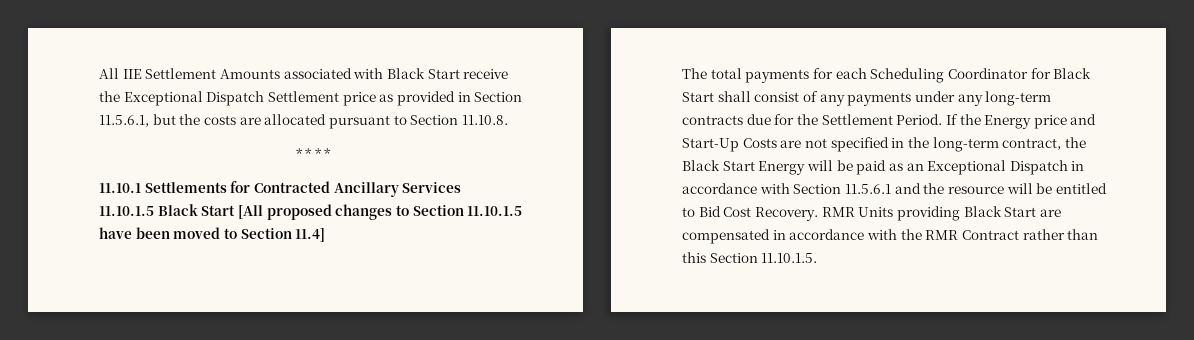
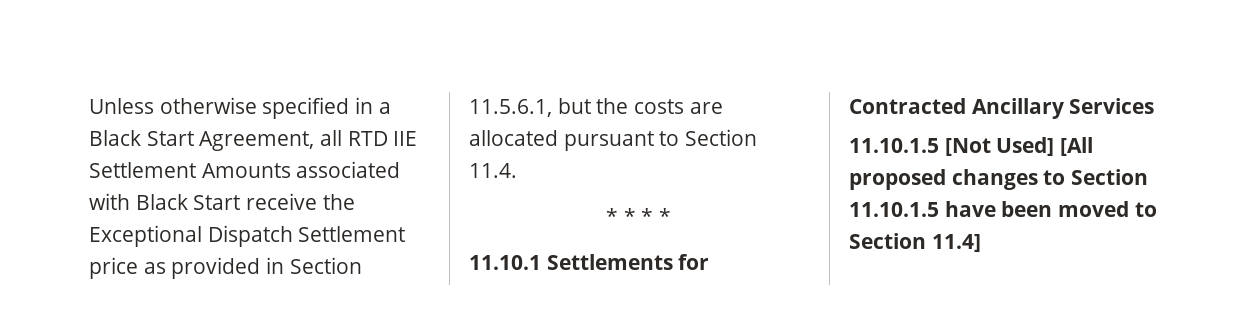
- All IIE Settlement Amounts associated with Black Start receive the Exceptional Dispatch Settlement price as provided in Section 11.5.6.1, but the costs are allocated pursuant to Section 11.10.8.
+ Unless otherwise specified in a Black Start Agreement, all RTD IIE Settlement Amounts associated with Black Start receive the Exceptional Dispatch Settlement price as provided in Section 11.5.6.1, but the costs are allocated pursuant to Section 11.4.
- 11.10.1.5 Black Start [All proposed changes to Section 11.10.1.5 have been moved to Section 11.4]
+ 11.10.1.5 [Not Used] [All proposed changes to Section 11.10.1.5 have been moved to Section 11.4]
- The total payments for each Scheduling Coordinator for Black Start shall consist of any payments under any long-term contracts due for the Settlement Period. If the Energy price and Start-Up Costs are not specified in the long-term contract, the Black Start Energy will be paid as an Exceptional Dispatch in accordance with Section 11.5.6.1 and the resource will be entitled to Bid Cost Recovery. RMR Units providing Black Start are compensated in accordance with the RMR Contract rather than this Section 11.10.1.5.

